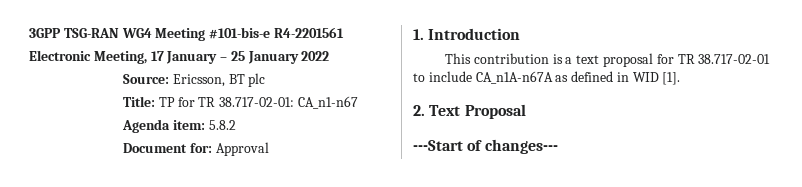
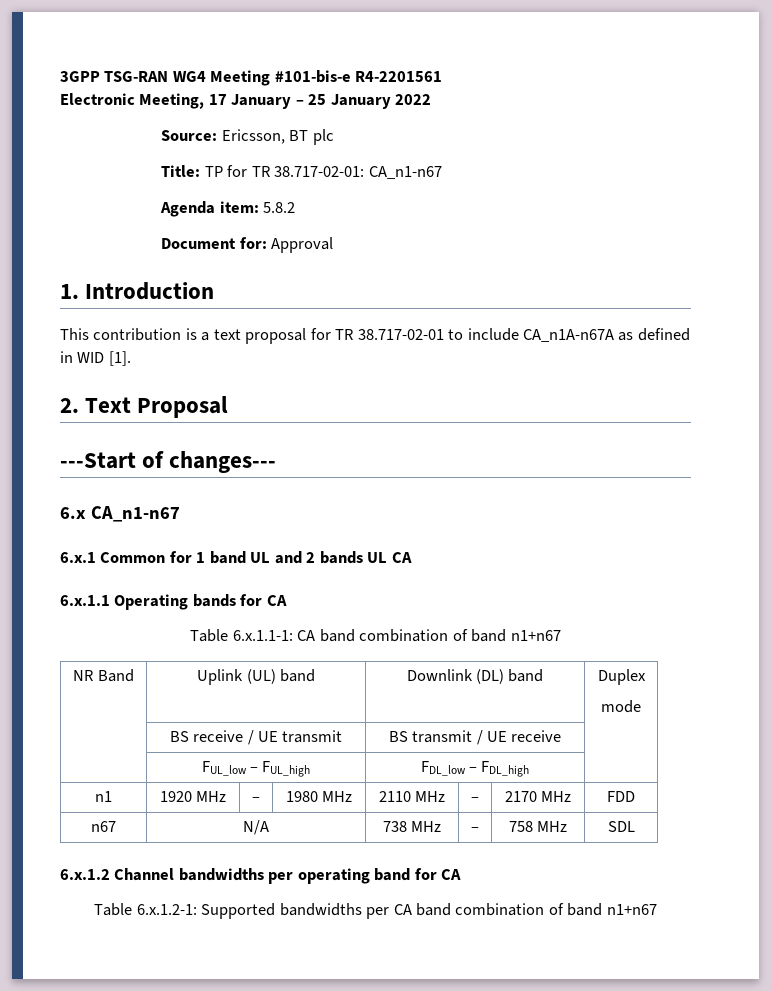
+ 6.x CA_n1-n67
+ 6.x.1 Common for 1 band UL and 2 bands UL CA
+ 6.x.1.1 Operating bands for CA
+ Table 6.x.1.1-1: CA band combination of band n1+n67
+ NR Band | Uplink (UL) band | Downlink (DL) band | Duplex
+ mode
+ | BS receive / UE transmit | BS transmit / UE receive |
+ | FUL_low – FUL_high | FDL_low – FDL_high |
+ n1 | 1920 MHz | – | 1980 MHz | 2110 MHz | – | 2170 MHz | FDD
+ n67 | N/A | 738 MHz | – | 758 MHz | SDL
+ 6.x.1.2 Channel bandwidths per operating band for CA
+ Table 6.x.1.2-1: Supported bandwidths per CA band combination of band n1+n67

